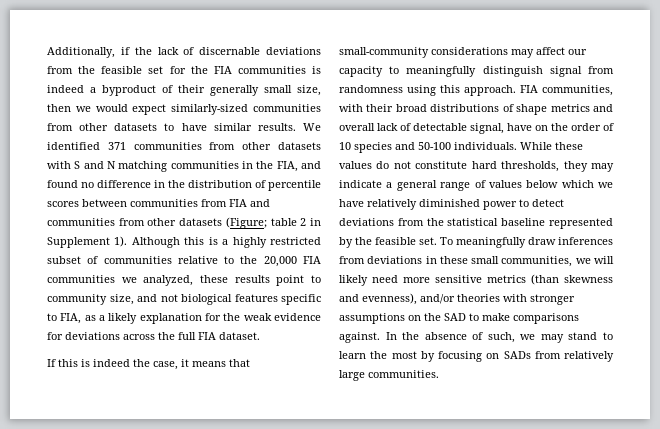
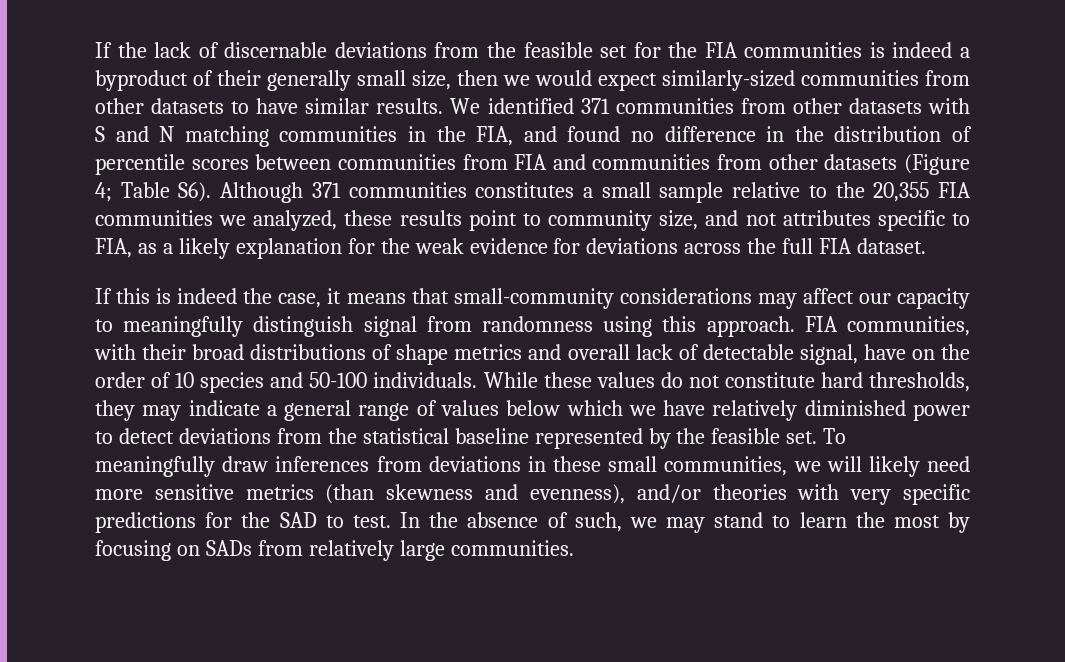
- Additionally, if the lack of discernable deviations from the feasible set for the FIA communities is indeed a byproduct of their generally small size, then we would expect similarly-sized communities from other datasets to have similar results.
+ If the lack of discernable deviations from the feasible set for the FIA communities is indeed a byproduct of their generally small size, then we would expect similarly-sized communities from other datasets to have similar results.
- We identified 371 communities from other datasets with S and N matching communities in the FIA, and found no difference in the distribution of percentile scores between communities from FIA and communities from other datasets (Figure; table 2 in Supplement 1). Although this is a highly restricted subset of communities relative to the 20,000 FIA communities we analyzed, these results point to community size, and not biological features specific to FIA, as a likely explanation for the weak evidence for deviations across the full FIA dataset.
+ We identified 371 communities from other datasets with S and N matching communities in the FIA, and found no difference in the distribution of percentile scores between communities from FIA and communities from other datasets (Figure 4; Table S6). Although 371 communities constitutes a small sample relative to the 20,355 FIA communities we analyzed, these results point to community size, and not attributes specific to FIA, as a likely explanation for the weak evidence for deviations across the full FIA dataset.
- To meaningfully draw inferences from deviations in these small communities, we will likely need more sensitive metrics (than skewness and evenness), and/or theories with stronger assumptions on the SAD to make comparisons against.
+ To meaningfully draw inferences from deviations in these small communities, we will likely need more sensitive metrics (than skewness and evenness), and/or theories with very specific predictions for the SAD to test.

